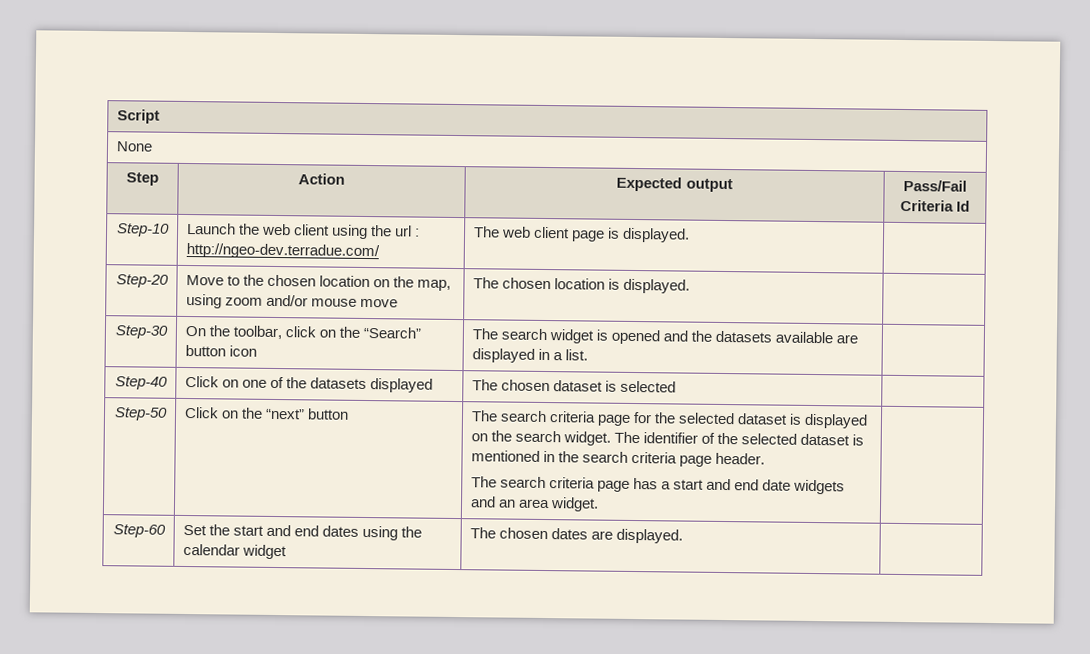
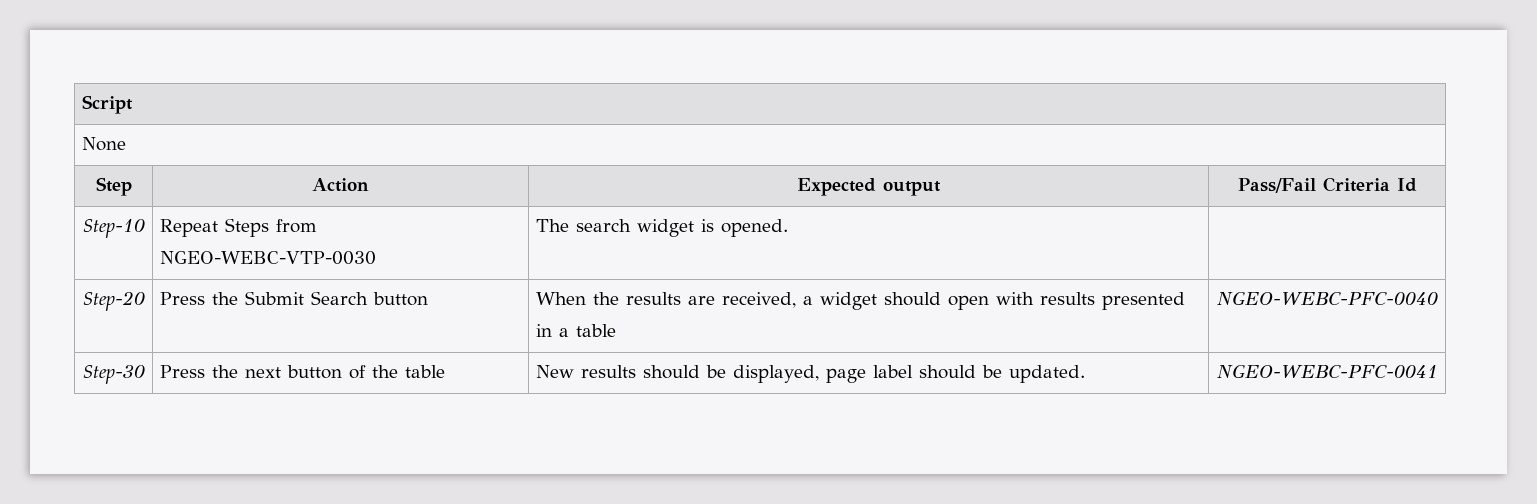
- Step-10 | Launch the web client using the url : http://ngeo-dev.terradue.com/ | The web client page is displayed. |
- Step-20 | Move to the chosen location on the map, using zoom and/or mouse move | The chosen location is displayed. |
- Step-30 | On the toolbar, click on the “Search” button icon | The search widget is opened and the datasets available are displayed in a list. |
- Step-40 | Click on one of the datasets displayed | The chosen dataset is selected |
- Step-50 | Click on the “next” button | The search criteria page for the selected dataset is displayed on the search widget. The identifier of the selected dataset is mentioned in the search criteria page header.
- The search criteria page has a start and end date widgets and an area widget. |
- Step-60 | Set the start and end dates using the calendar widget | The chosen dates are displayed. |
+ Step-10 | Repeat Steps from NGEO-WEBC-VTP-0030 | The search widget is opened. |
+ Step-20 | Press the Submit Search button | When the results are received, a widget should open with results presented in a table | NGEO-WEBC-PFC-0040
+ Step-30 | Press the next button of the table | New results should be displayed, page label should be updated. | NGEO-WEBC-PFC-0041

